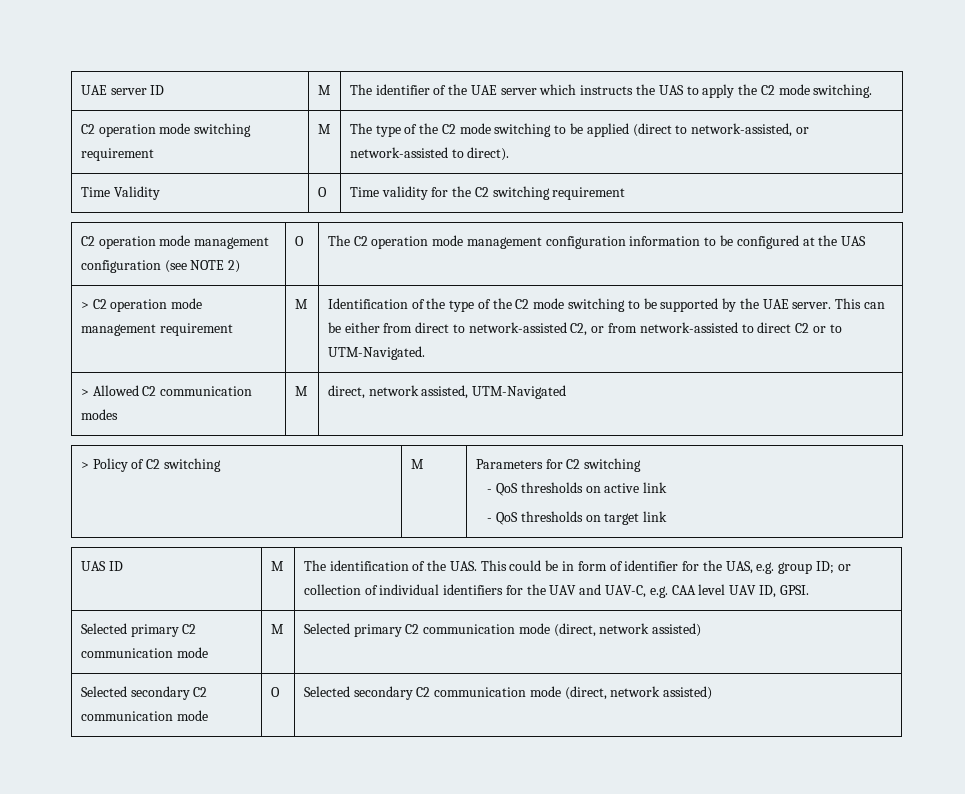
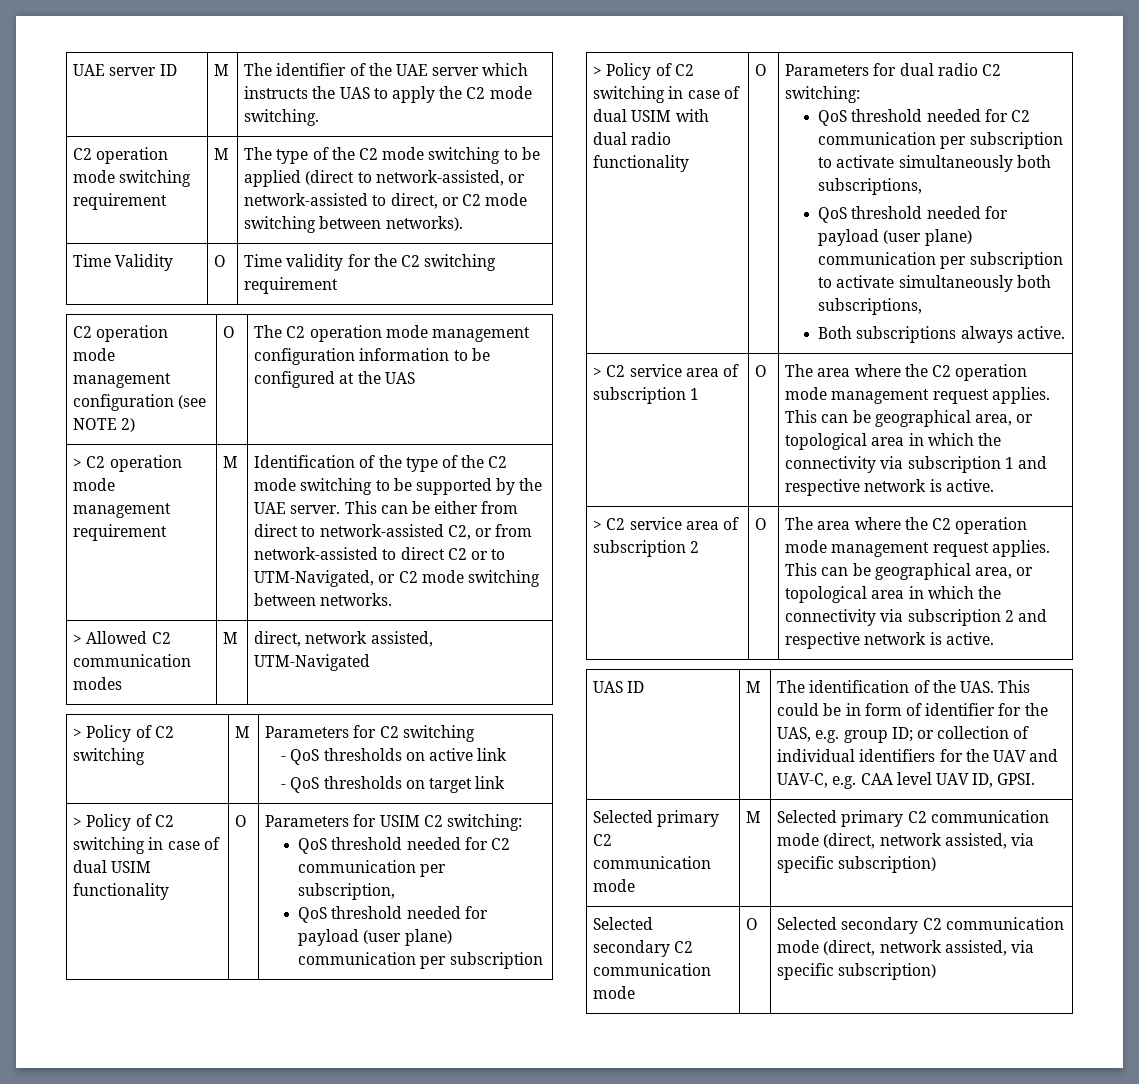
- C2 operation mode switching requirement | M | The type of the C2 mode switching to be applied (direct to network-assisted, or network-assisted to direct).
+ C2 operation mode switching requirement | M | The type of the C2 mode switching to be applied (direct to network-assisted, or network-assisted to direct, or C2 mode switching between networks).
- This can be either from direct to network-assisted C2, or from network-assisted to direct C2 or to UTM-Navigated.
+ This can be either from direct to network-assisted C2, or from network-assisted to direct C2 or to UTM-Navigated, or C2 mode switching between networks.
+ > Policy of C2 switching in case of dual USIM functionality | O | Parameters for USIM C2 switching:
+ QoS threshold needed for C2 communication per subscription,
+ QoS threshold needed for payload (user plane) communication per subscription
+ > Policy of C2 switching in case of dual USIM with dual radio functionality | O | Parameters for dual radio C2 switching:
+ QoS threshold needed for C2 communication per subscription to activate simultaneously both subscriptions,
+ QoS threshold needed for payload (user plane) communication per subscription to activate simultaneously both subscriptions,
+ Both subscriptions always active.
+ > C2 service area of subscription 1 | O | The area where the C2 operation mode management request applies. This can be geographical area, or topological area in which the connectivity via subscription 1 and respective network is active.
+ > C2 service area of subscription 2 | O | The area where the C2 operation mode management request applies. This can be geographical area, or topological area in which the connectivity via subscription 2 and respective network is active.
- Selected primary C2 communication mode | M | Selected primary C2 communication mode (direct, network assisted)
+ Selected primary C2 communication mode | M | Selected primary C2 communication mode (direct, network assisted, via specific subscription)
- Selected secondary C2 communication mode | O | Selected secondary C2 communication mode (direct, network assisted)
+ Selected secondary C2 communication mode | O | Selected secondary C2 communication mode (direct, network assisted, via specific subscription)

